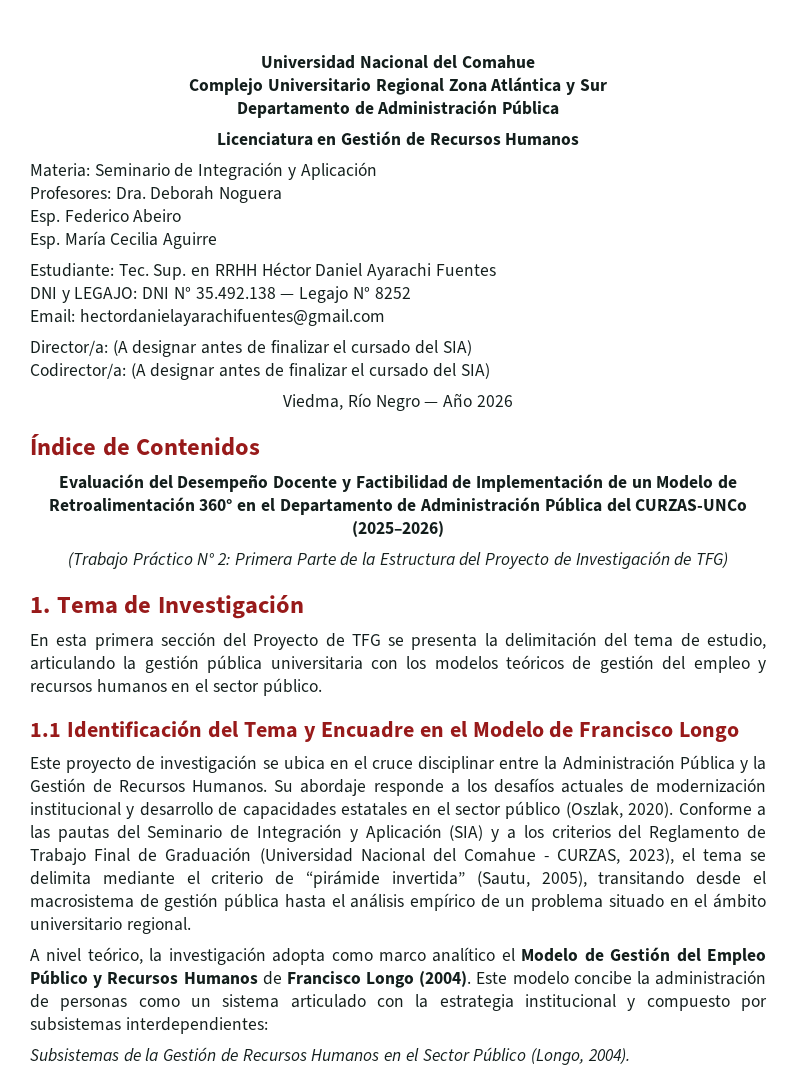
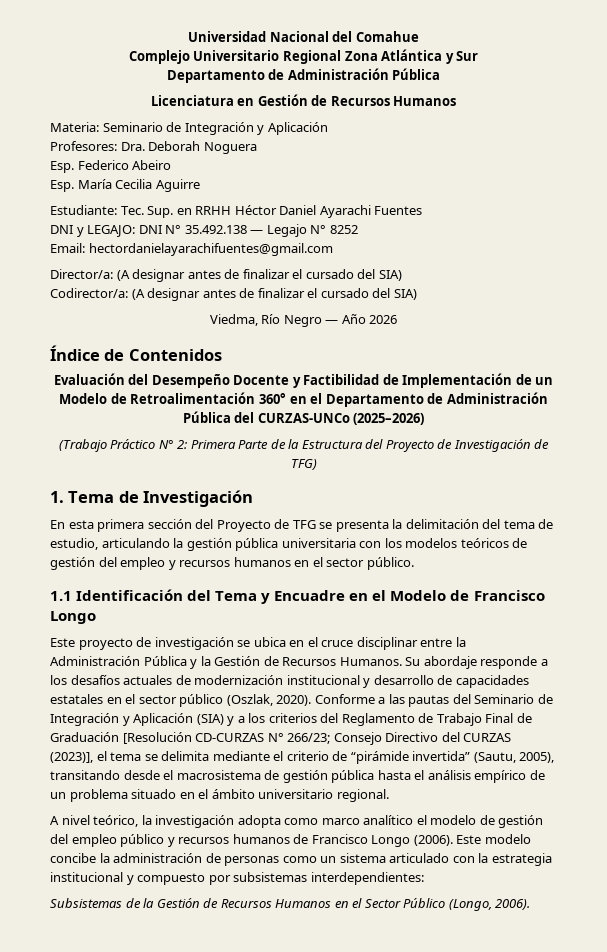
- Conforme a las pautas del Seminario de Integración y Aplicación (SIA) y a los criterios del Reglamento de Trabajo Final de Graduación (Universidad Nacional del Comahue - CURZAS, 2023), el tema se delimita mediante el criterio de “pirámide invertida” (Sautu, 2005), transitando desde el macrosistema de gestión pública hasta el análisis empírico de un problema situado en el ámbito universitario regional.
+ Conforme a las pautas del Seminario de Integración y Aplicación (SIA) y a los criterios del Reglamento de Trabajo Final de Graduación [Resolución CD-CURZAS N° 266/23; Consejo Directivo del CURZAS (2023)], el tema se delimita mediante el criterio de “pirámide invertida” (Sautu, 2005), transitando desde el macrosistema de gestión pública hasta el análisis empírico de un problema situado en el ámbito universitario regional.
- A nivel teórico, la investigación adopta como marco analítico el Modelo de Gestión del Empleo Público y Recursos Humanos de Francisco Longo (2004).
+ A nivel teórico, la investigación adopta como marco analítico el modelo de gestión del empleo público y recursos humanos de Francisco Longo (2006).
- Subsistemas de la Gestión de Recursos Humanos en el Sector Público (Longo, 2004).
+ Subsistemas de la Gestión de Recursos Humanos en el Sector Público (Longo, 2006).

